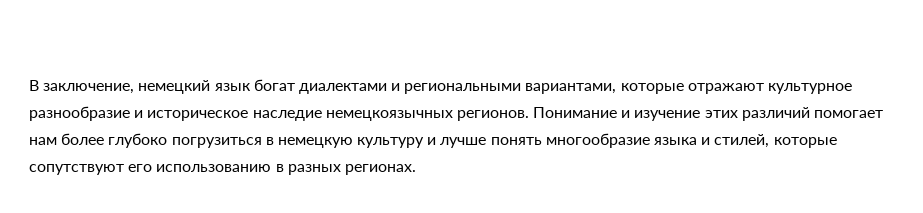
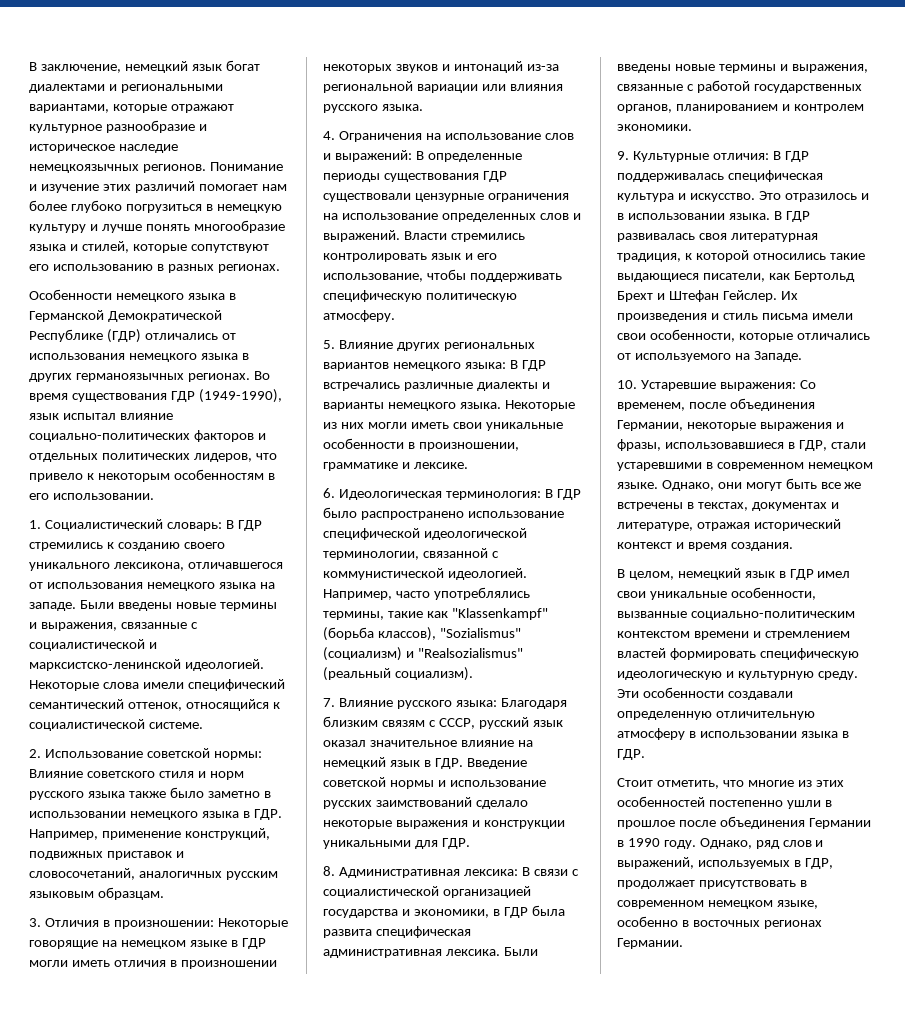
+ Особенности немецкого языка в Германской Демократической Республике (ГДР) отличались от использования немецкого языка в других германоязычных регионах. Во время существования ГДР (1949-1990), язык испытал влияние социально-политических факторов и отдельных политических лидеров, что привело к некоторым особенностям в его использовании.
+ 1. Социалистический словарь: В ГДР стремились к созданию своего уникального лексикона, отличавшегося от использования немецкого языка на западе. Были введены новые термины и выражения, связанные с социалистической и марксистско-ленинской идеологией. Некоторые слова имели специфический семантический оттенок, относящийся к социалистической системе.
+ 2. Использование советской нормы: Влияние советского стиля и норм русского языка также было заметно в использовании немецкого языка в ГДР. Например, применение конструкций, подвижных приставок и словосочетаний, аналогичных русским языковым образцам.
+ 3. Отличия в произношении: Некоторые говорящие на немецком языке в ГДР могли иметь отличия в произношении некоторых звуков и интонаций из-за региональной вариации или влияния русского языка.
+ 4. Ограничения на использование слов и выражений: В определенные периоды существования ГДР существовали цензурные ограничения на использование определенных слов и выражений. Власти стремились контролировать язык и его использование, чтобы поддерживать специфическую политическую атмосферу.
+ 5. Влияние других региональных вариантов немецкого языка: В ГДР встречались различные диалекты и варианты немецкого языка. Некоторые из них могли иметь свои уникальные особенности в произношении, грамматике и лексике.
+ 6. Идеологическая терминология: В ГДР было распространено использование специфической идеологической терминологии, связанной с коммунистической идеологией. Например, часто употреблялись термины, такие как "Klassenkampf" (борьба классов), "Sozialismus" (социализм) и "Realsozialismus" (реальный социализм).
+ 7. Влияние русского языка: Благодаря близким связям с СССР, русский язык оказал значительное влияние на немецкий язык в ГДР. Введение советской нормы и использование русских заимствований сделало некоторые выражения и конструкции уникальными для ГДР.
+ 8. Административная лексика: В связи с социалистической организацией государства и экономики, в ГДР была развита специфическая административная лексика. Были введены новые термины и выражения, связанные с работой государственных органов, планированием и контролем экономики.
+ 9. Культурные отличия: В ГДР поддерживалась специфическая культура и искусство. Это отразилось и в использовании языка. В ГДР развивалась своя литературная традиция, к которой относились такие выдающиеся писатели, как Бертольд Брехт и Штефан Гейслер. Их произведения и стиль письма имели свои особенности, которые отличались от используемого на Западе.
+ 10. Устаревшие выражения: Со временем, после объединения Германии, некоторые выражения и фразы, использовавшиеся в ГДР, стали устаревшими в современном немецком языке. Однако, они могут быть все же встречены в текстах, документах и литературе, отражая исторический контекст и время создания.
+ В целом, немецкий язык в ГДР имел свои уникальные особенности, вызванные социально-политическим контекстом времени и стремлением властей формировать специфическую идеологическую и культурную среду. Эти особенности создавали определенную отличительную атмосферу в использовании языка в ГДР.
+ Стоит отметить, что многие из этих особенностей постепенно ушли в прошлое после объединения Германии в 1990 году. Однако, ряд слов и выражений, используемых в ГДР, продолжает присутствовать в современном немецком языке, особенно в восточных регионах Германии.

